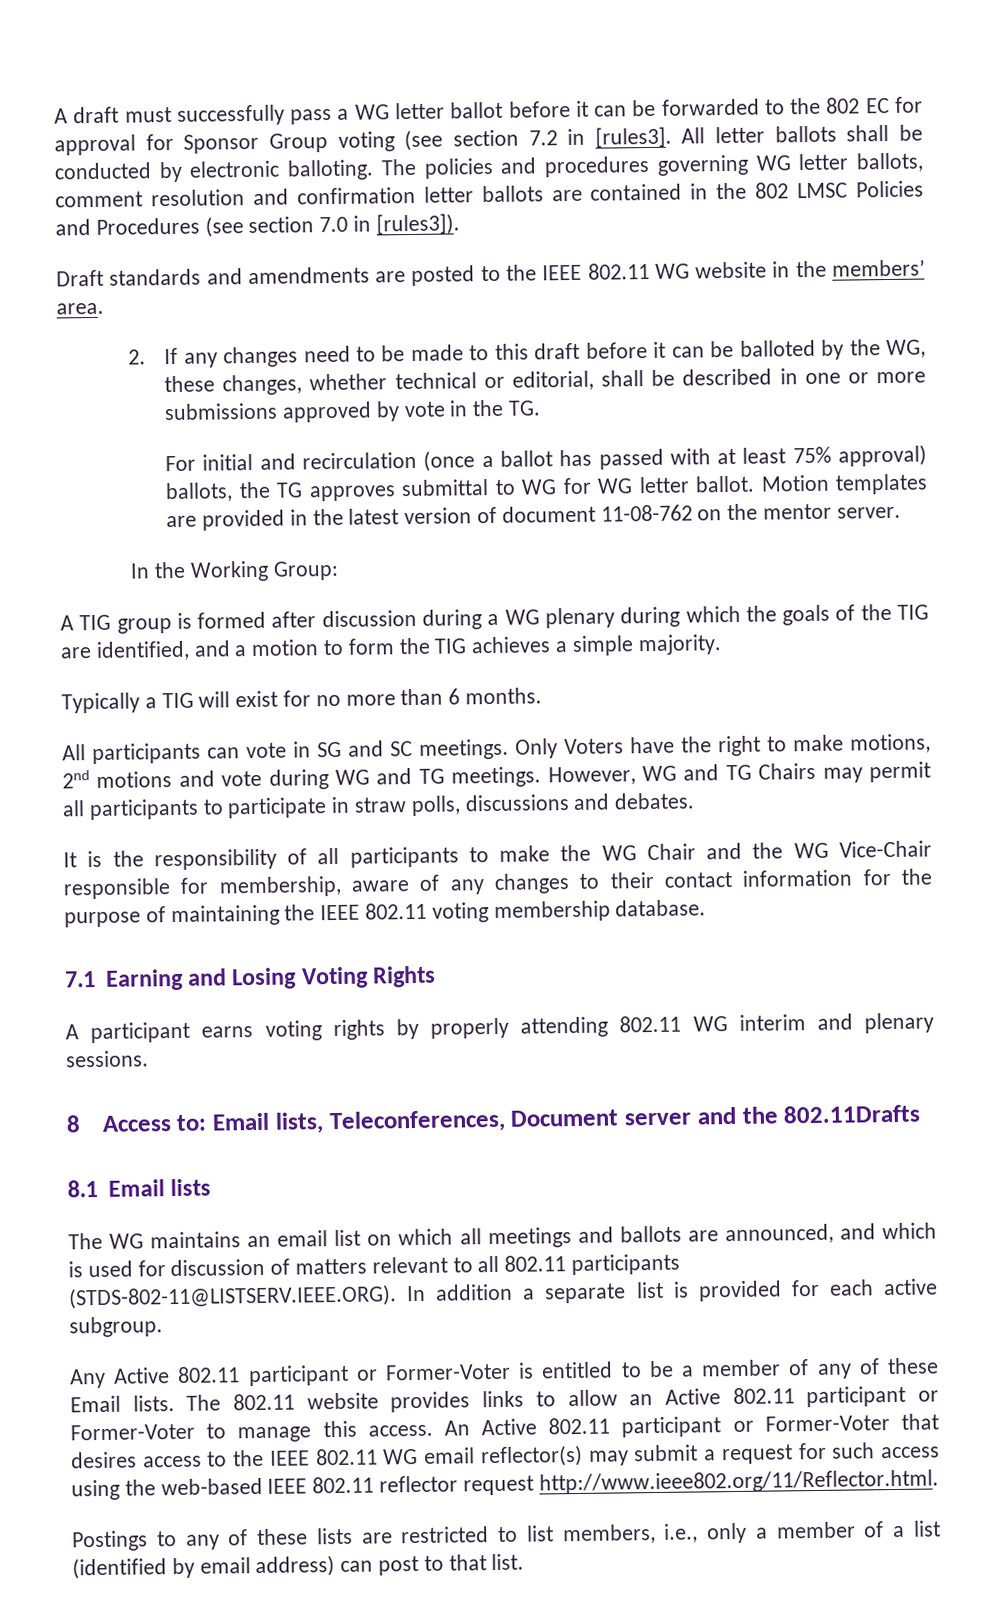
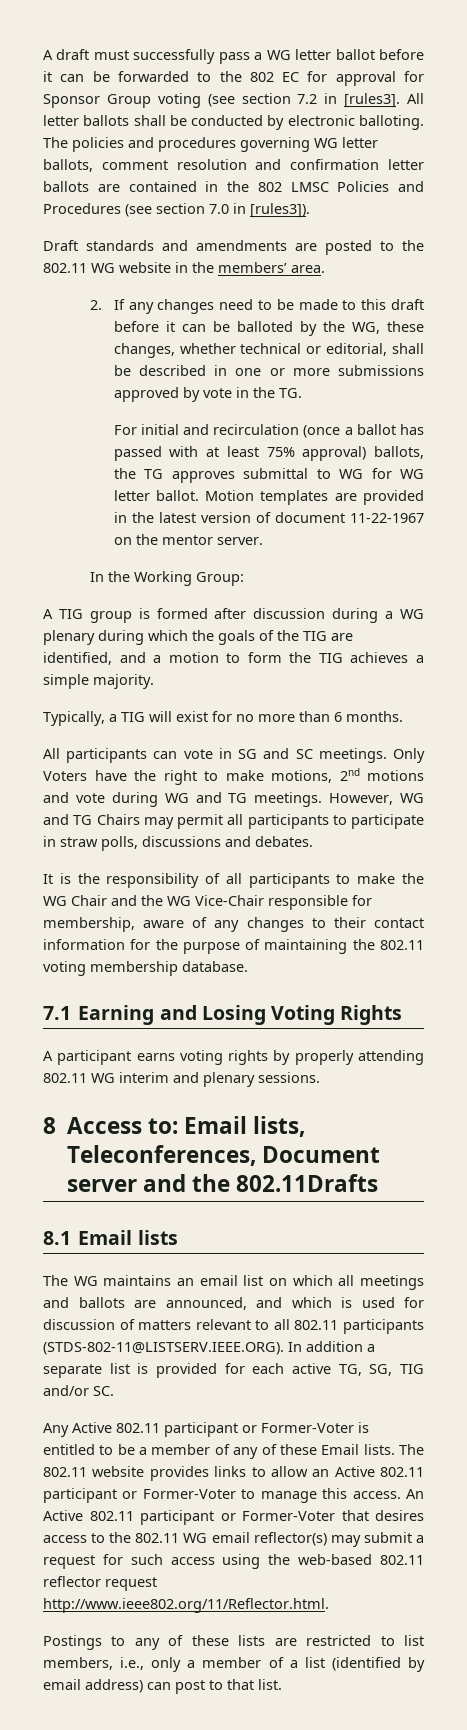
- Draft standards and amendments are posted to the IEEE 802.11 WG website in the members’ area.
+ Draft standards and amendments are posted to the 802.11 WG website in the members’ area.
- Motion templates are provided in the latest version of document 11-08-762 on the mentor server.
+ Motion templates are provided in the latest version of document 11-22-1967 on the mentor server.
- Typically a TIG will exist for no more than 6 months.
+ Typically, a TIG will exist for no more than 6 months.
- It is the responsibility of all participants to make the WG Chair and the WG Vice-Chair responsible for membership, aware of any changes to their contact information for the purpose of maintaining the IEEE 802.11 voting membership database.
+ It is the responsibility of all participants to make the WG Chair and the WG Vice-Chair responsible for membership, aware of any changes to their contact information for the purpose of maintaining the 802.11 voting membership database.
- The WG maintains an email list on which all meetings and ballots are announced, and which is used for discussion of matters relevant to all 802.11 participants (STDS-802-11@LISTSERV.IEEE.ORG). In addition a separate list is provided for each active subgroup.
+ The WG maintains an email list on which all meetings and ballots are announced, and which is used for discussion of matters relevant to all 802.11 participants (STDS-802-11@LISTSERV.IEEE.ORG). In addition a separate list is provided for each active TG, SG, TIG and/or SC.
- An Active 802.11 participant or Former-Voter that desires access to the IEEE 802.11 WG email reflector(s) may submit a request for such access using the web-based IEEE 802.11 reflector request http://www.ieee802.org/11/Reflector.html.
+ An Active 802.11 participant or Former-Voter that desires access to the 802.11 WG email reflector(s) may submit a request for such access using the web-based 802.11 reflector request http://www.ieee802.org/11/Reflector.html.

